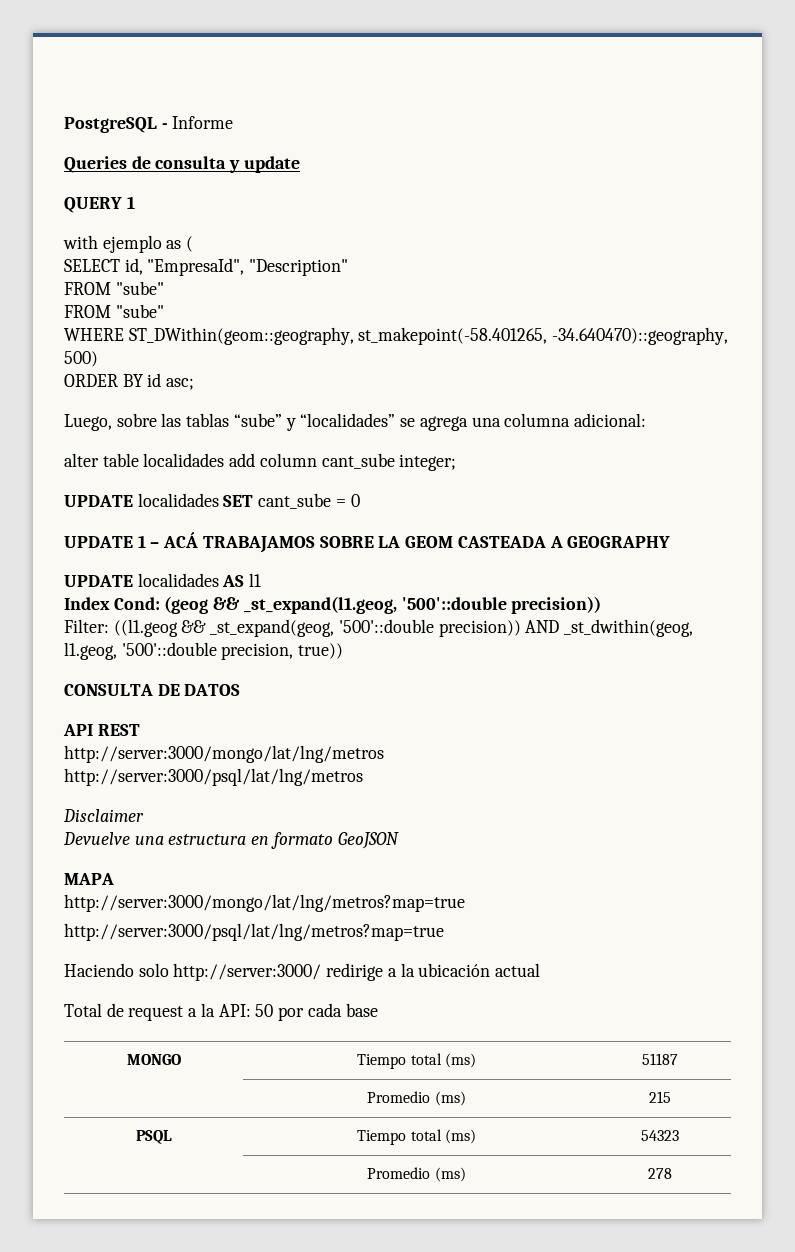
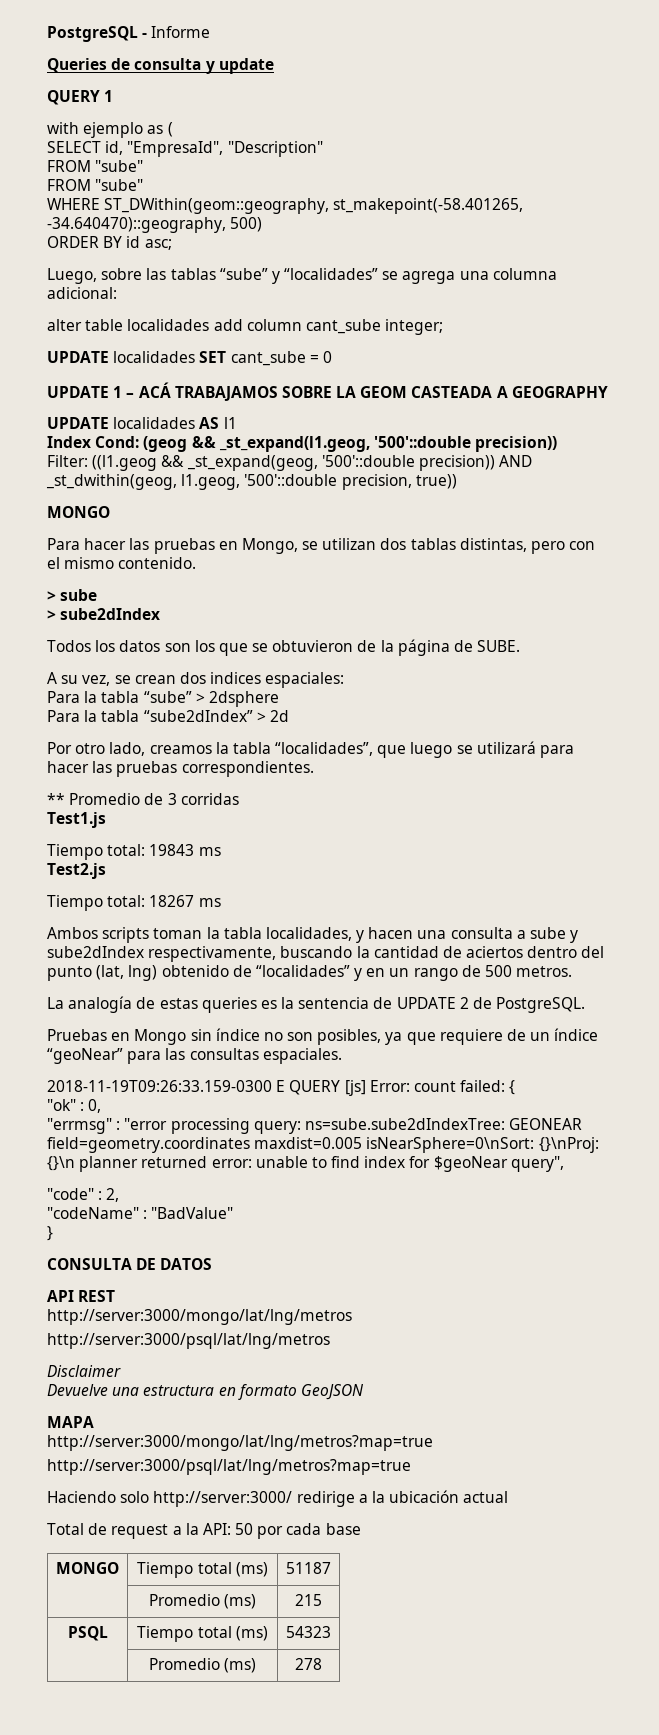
  Filter: ((l1.geog && _st_expand(geog, '500'::double precision)) AND _st_dwithin(geog, l1.geog, '500'::double precision, true))
+ MONGO
+ Para hacer las pruebas en Mongo, se utilizan dos tablas distintas, pero con el mismo contenido.
+ > sube
+ > sube2dIndex
+ Todos los datos son los que se obtuvieron de la página de SUBE.
+ A su vez, se crean dos indices espaciales:
+ Para la tabla “sube” > 2dsphere
+ Para la tabla “sube2dIndex” > 2d
+ Por otro lado, creamos la tabla “localidades”, que luego se utilizará para hacer las pruebas correspondientes.
+ ** Promedio de 3 corridas
+ Test1.js
+ Tiempo total: 19843 ms
+ Test2.js
+ Tiempo total: 18267 ms
+ Ambos scripts toman la tabla localidades, y hacen una consulta a sube y sube2dIndex respectivamente, buscando la cantidad de aciertos dentro del punto (lat, lng) obtenido de “localidades” y en un rango de 500 metros.
+ La analogía de estas queries es la sentencia de UPDATE 2 de PostgreSQL.
+ Pruebas en Mongo sin índice no son posibles, ya que requiere de un índice “geoNear” para las consultas espaciales.
+ 2018-11-19T09:26:33.159-0300 E QUERY [js] Error: count failed: {
+ "ok" : 0,
+ "errmsg" : "error processing query: ns=sube.sube2dIndexTree: GEONEAR field=geometry.coordinates maxdist=0.005 isNearSphere=0\nSort: {}\nProj: {}\n planner returned error: unable to find index for $geoNear query",
+ "code" : 2,
+ "codeName" : "BadValue"
+ }

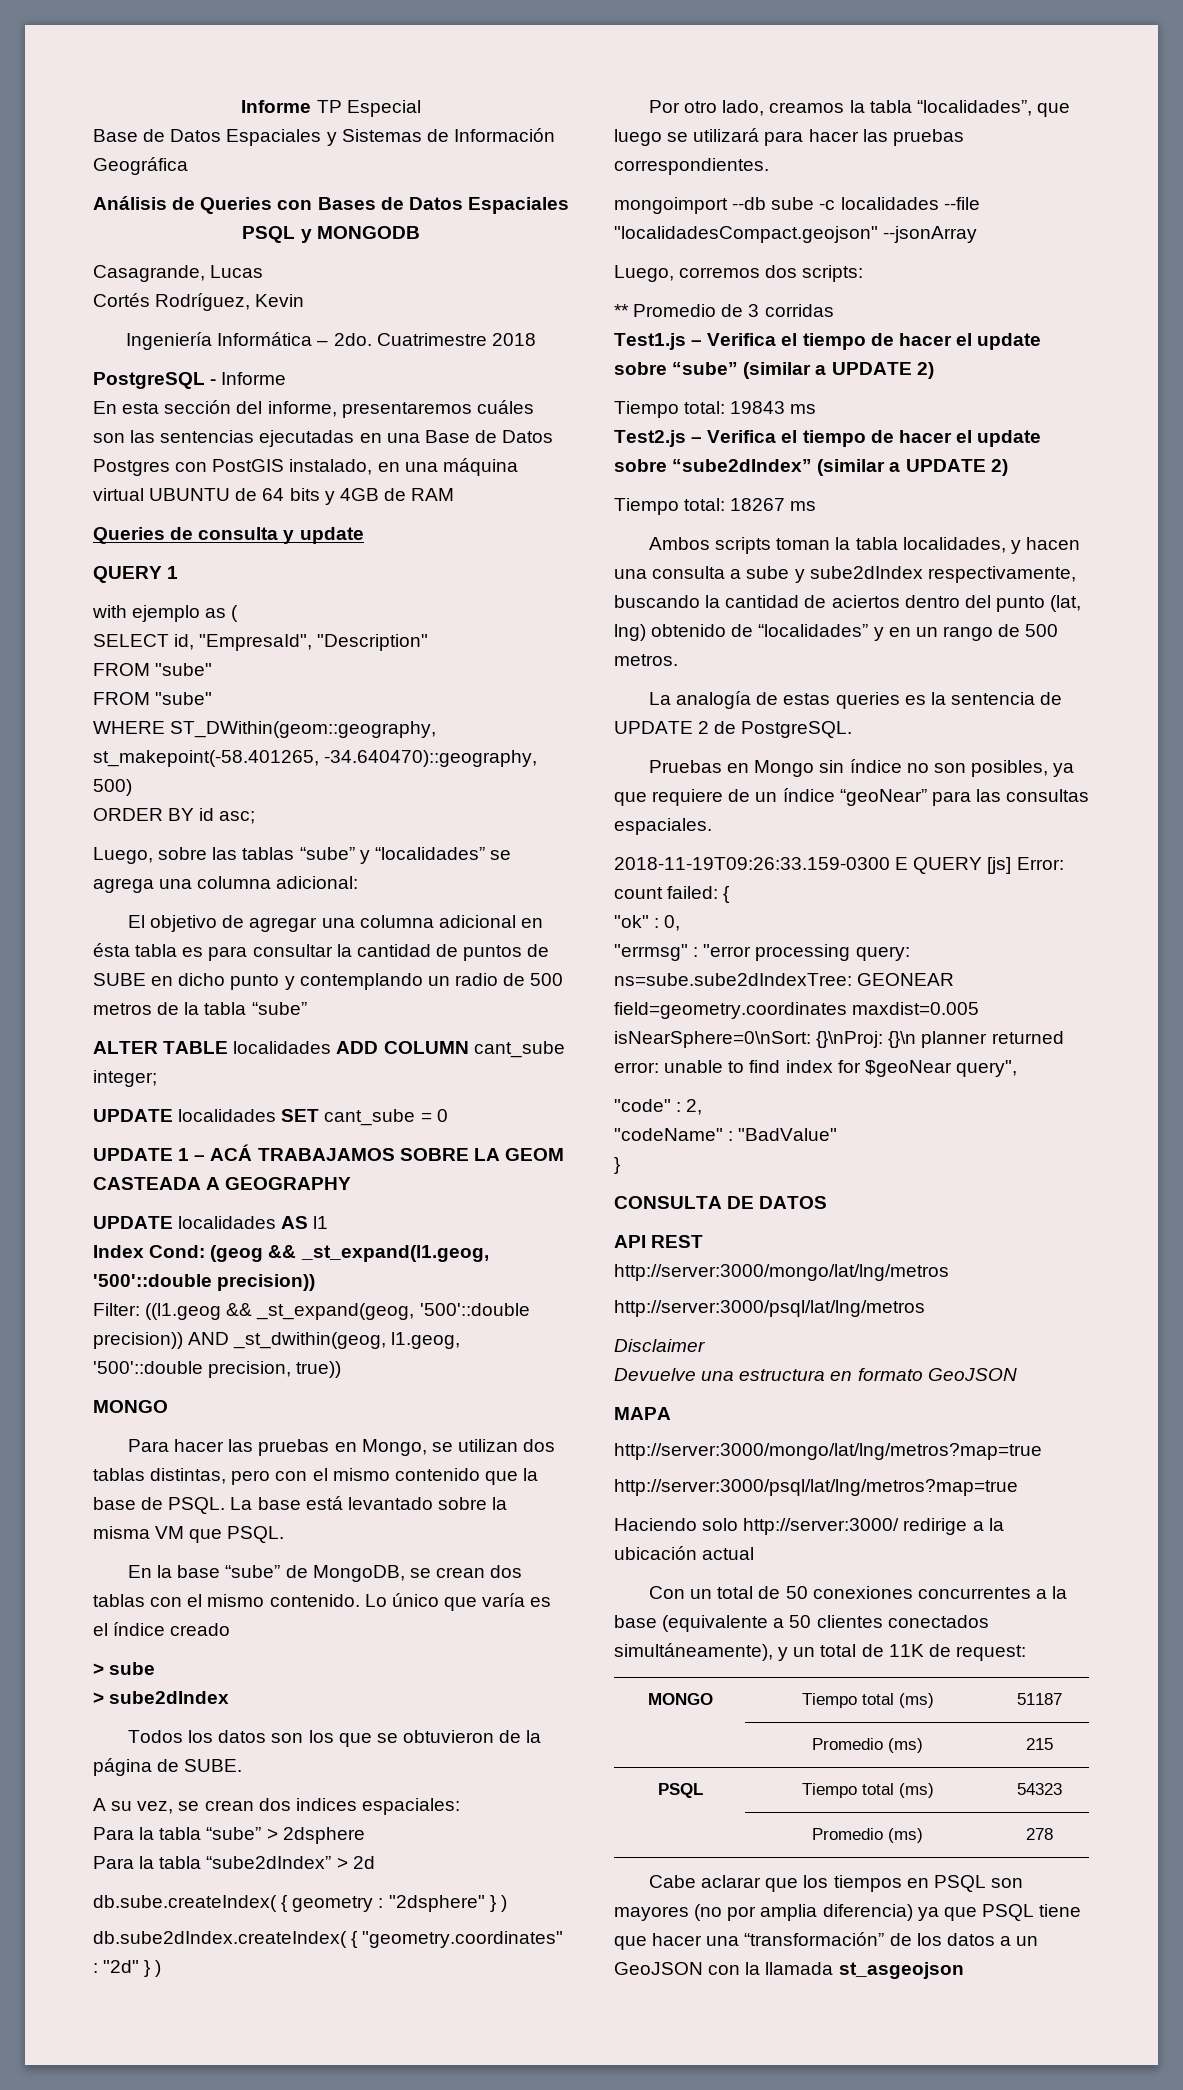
+ Informe TP Especial
+ Base de Datos Espaciales y Sistemas de Información Geográfica
+ Análisis de Queries con Bases de Datos Espaciales PSQL y MONGODB
+ Casagrande, Lucas
+ Cortés Rodríguez, Kevin
+ Ingeniería Informática – 2do. Cuatrimestre 2018
  PostgreSQL - Informe
+ En esta sección del informe, presentaremos cuáles son las sentencias ejecutadas en una Base de Datos Postgres con PostGIS instalado, en una máquina virtual UBUNTU de 64 bits y 4GB de RAM
- alter table localidades add column cant_sube integer;
+ El objetivo de agregar una columna adicional en ésta tabla es para consultar la cantidad de puntos de SUBE en dicho punto y contemplando un radio de 500 metros de la tabla “sube”
+ ALTER TABLE localidades ADD COLUMN cant_sube integer;
- Para hacer las pruebas en Mongo, se utilizan dos tablas distintas, pero con el mismo contenido.
+ Para hacer las pruebas en Mongo, se utilizan dos tablas distintas, pero con el mismo contenido que la base de PSQL. La base está levantado sobre la misma VM que PSQL.
+ En la base “sube” de MongoDB, se crean dos tablas con el mismo contenido. Lo único que varía es el índice creado
+ db.sube.createIndex( { geometry : "2dsphere" } )
+ db.sube2dIndex.createIndex( { "geometry.coordinates" : "2d" } )
+ mongoimport --db sube -c localidades --file "localidadesCompact.geojson" --jsonArray
+ Luego, corremos dos scripts:
- Test1.js
+ Test1.js – Verifica el tiempo de hacer el update sobre “sube” (similar a UPDATE 2)
- Test2.js
+ Test2.js – Verifica el tiempo de hacer el update sobre “sube2dIndex” (similar a UPDATE 2)
- Total de request a la API: 50 por cada base
+ Con un total de 50 conexiones concurrentes a la base (equivalente a 50 clientes conectados simultáneamente), y un total de 11K de request:
+ Cabe aclarar que los tiempos en PSQL son mayores (no por amplia diferencia) ya que PSQL tiene que hacer una “transformación” de los datos a un GeoJSON con la llamada st_asgeojson

